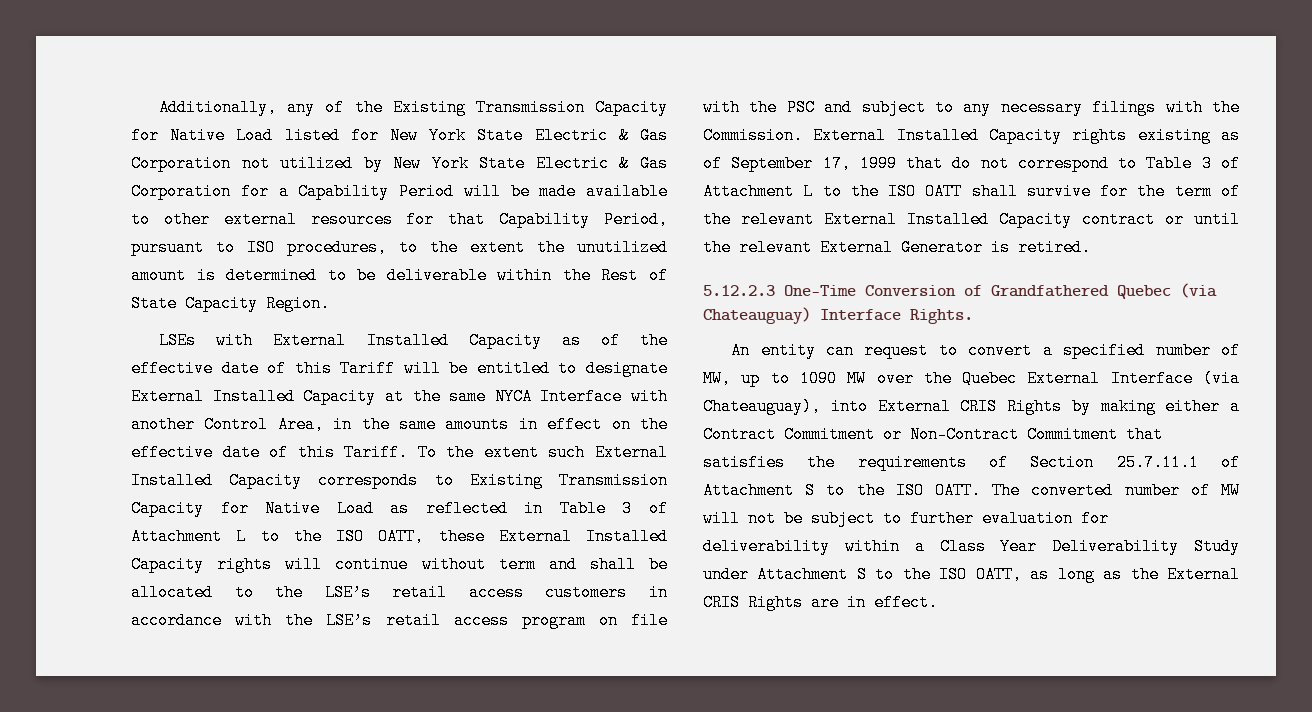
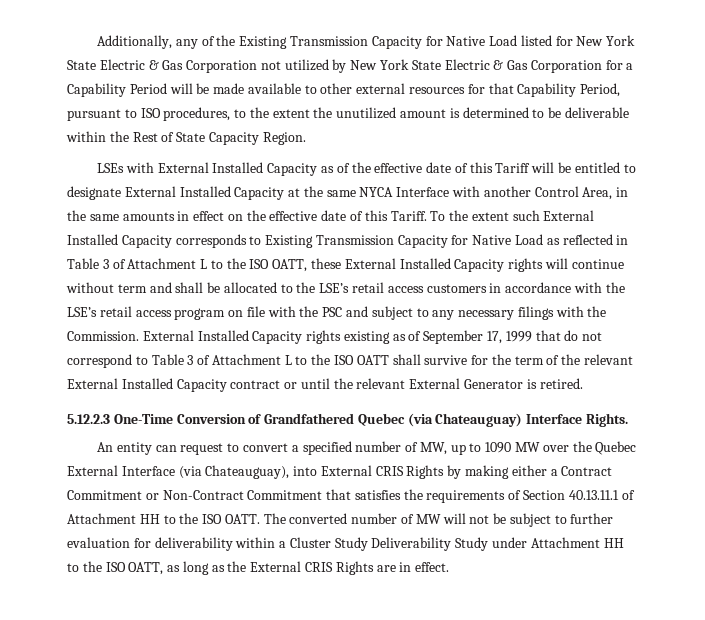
- An entity can request to convert a specified number of MW, up to 1090 MW over the Quebec External Interface (via Chateauguay), into External CRIS Rights by making either a Contract Commitment or Non-Contract Commitment that satisfies the requirements of Section 25.7.11.1 of Attachment S to the ISO OATT.
+ An entity can request to convert a specified number of MW, up to 1090 MW over the Quebec External Interface (via Chateauguay), into External CRIS Rights by making either a Contract Commitment or Non-Contract Commitment that satisfies the requirements of Section 40.13.11.1 of Attachment HH to the ISO OATT.
- The converted number of MW will not be subject to further evaluation for deliverability within a Class Year Deliverability Study under Attachment S to the ISO OATT, as long as the External CRIS Rights are in effect.
+ The converted number of MW will not be subject to further evaluation for deliverability within a Cluster Study Deliverability Study under Attachment HH to the ISO OATT, as long as the External CRIS Rights are in effect.

